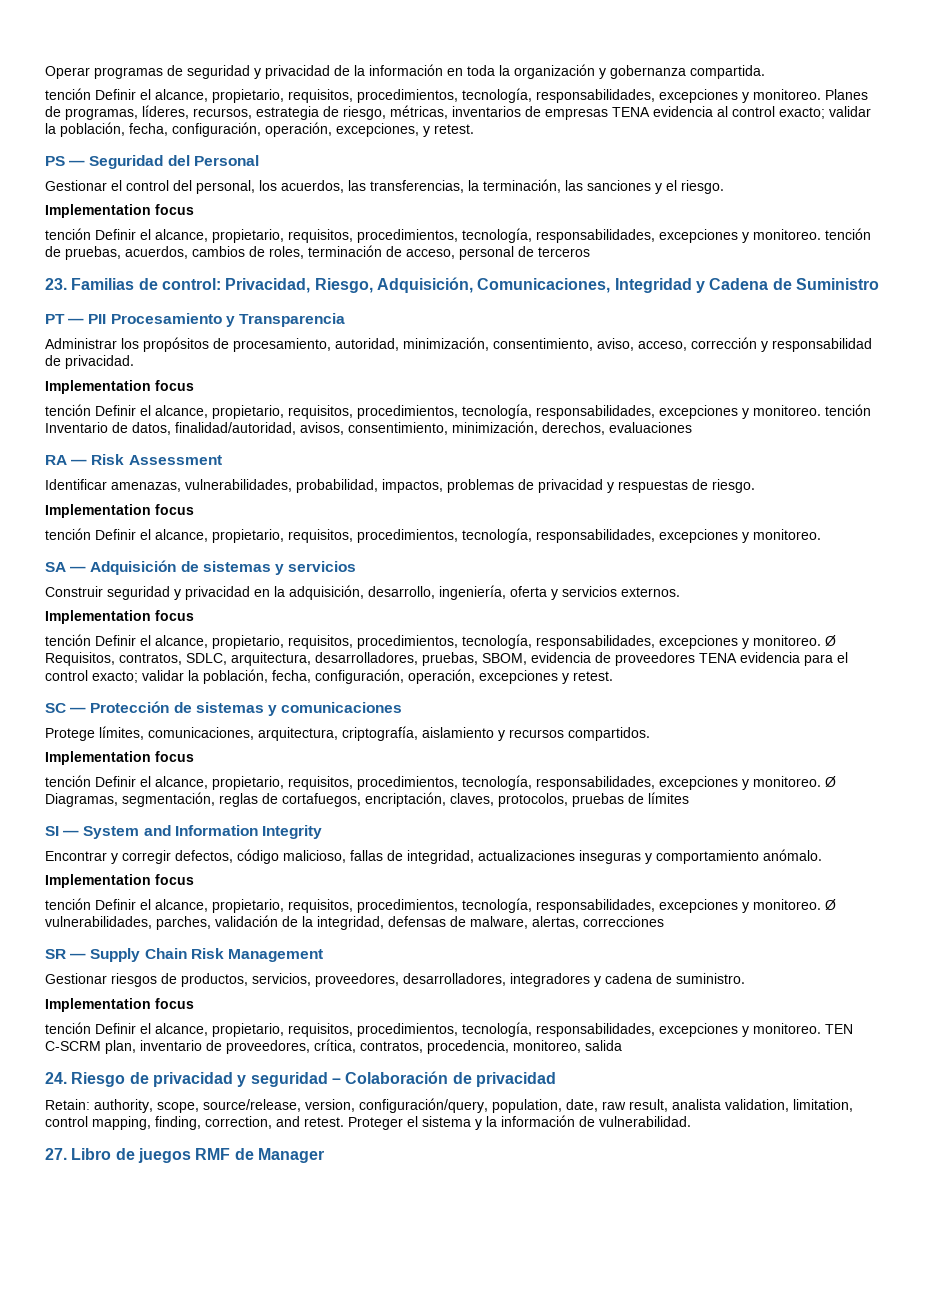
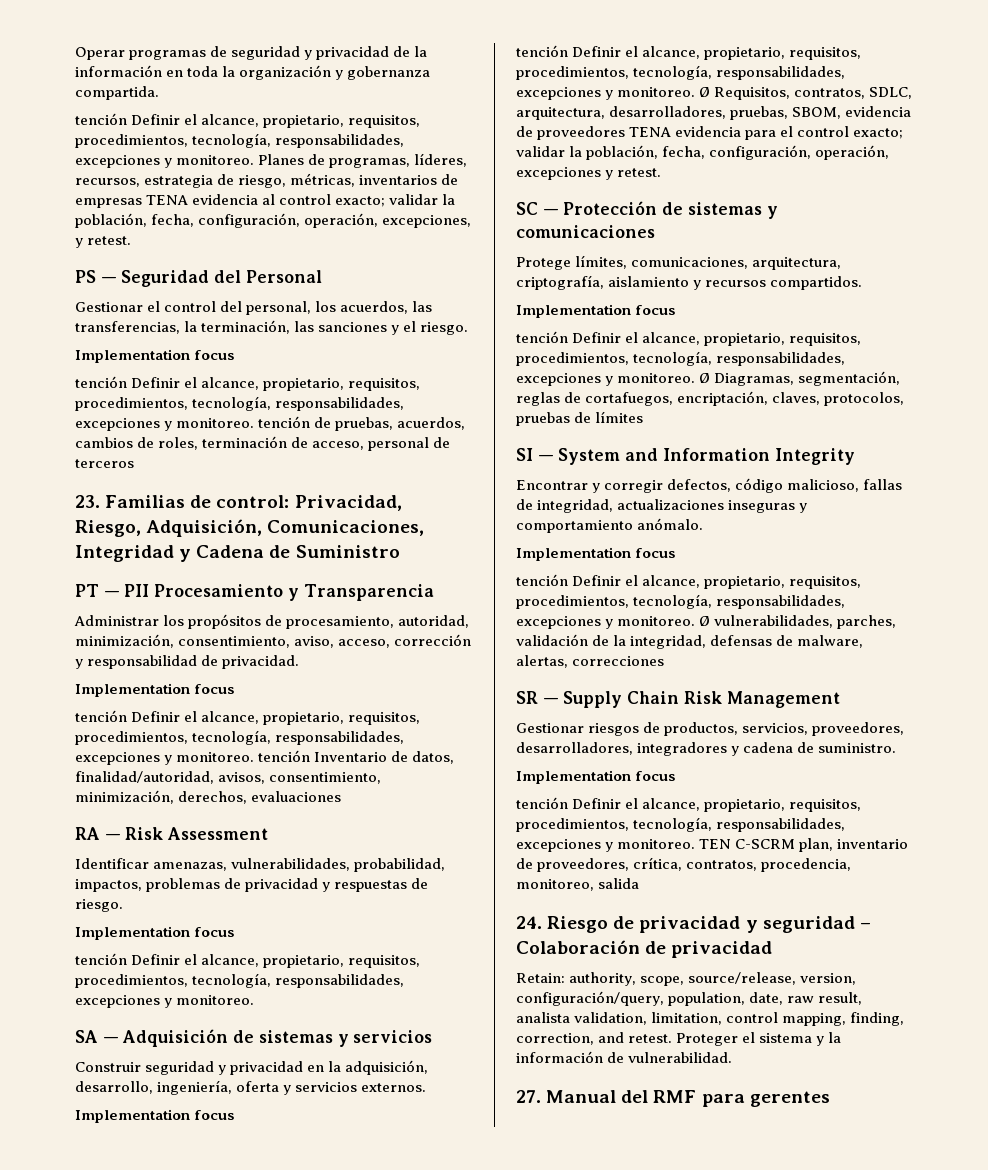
- 27. Libro de juegos RMF de Manager
+ 27. Manual del RMF para gerentes

